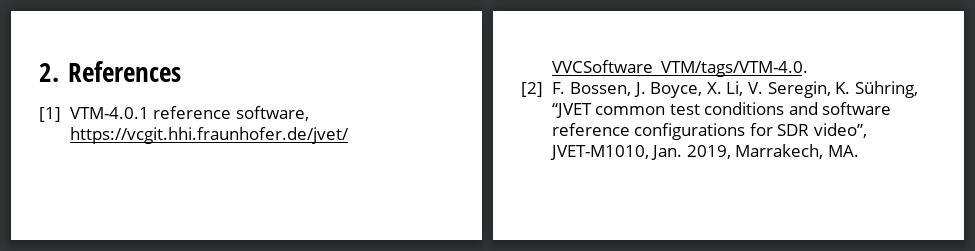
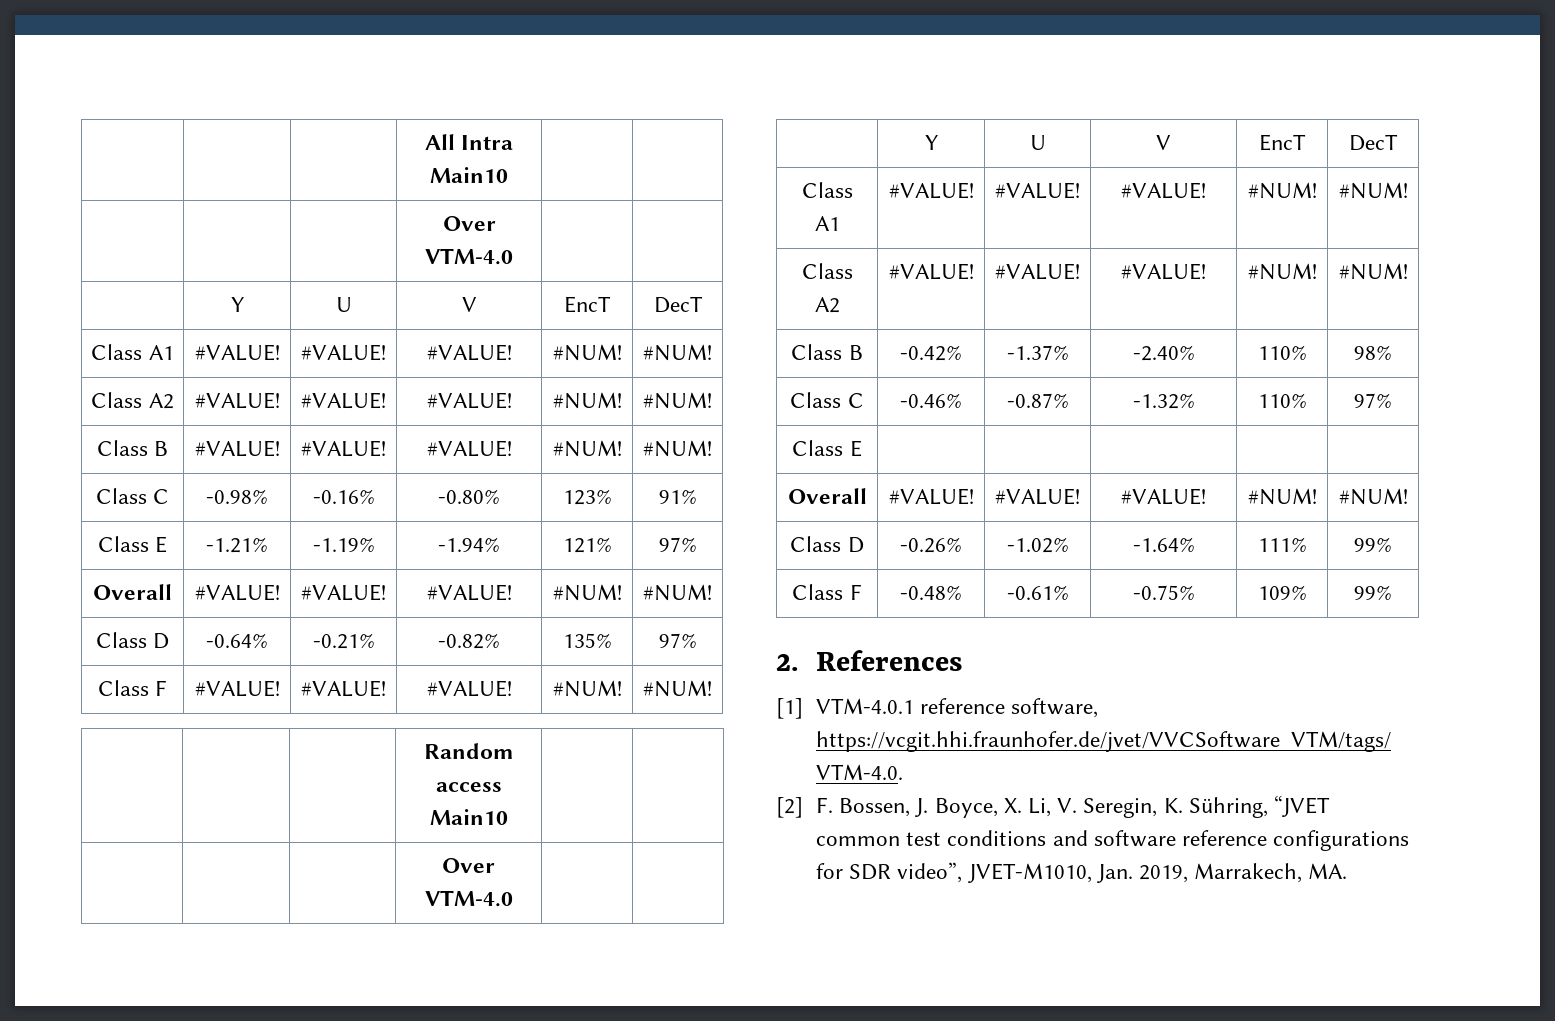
+ | | | All Intra Main10 | |
+ | | | Over VTM-4.0 | |
+ | Y | U | V | EncT | DecT
+ Class A1 | #VALUE! | #VALUE! | #VALUE! | #NUM! | #NUM!
+ Class A2 | #VALUE! | #VALUE! | #VALUE! | #NUM! | #NUM!
+ Class B | #VALUE! | #VALUE! | #VALUE! | #NUM! | #NUM!
+ Class C | -0.98% | -0.16% | -0.80% | 123% | 91%
+ Class E | -1.21% | -1.19% | -1.94% | 121% | 97%
+ Overall | #VALUE! | #VALUE! | #VALUE! | #NUM! | #NUM!
+ Class D | -0.64% | -0.21% | -0.82% | 135% | 97%
+ Class F | #VALUE! | #VALUE! | #VALUE! | #NUM! | #NUM!
+ | | | Random access Main10 | |
+ | | | Over VTM-4.0 | |
+ | Y | U | V | EncT | DecT
+ Class A1 | #VALUE! | #VALUE! | #VALUE! | #NUM! | #NUM!
+ Class A2 | #VALUE! | #VALUE! | #VALUE! | #NUM! | #NUM!
+ Class B | -0.42% | -1.37% | -2.40% | 110% | 98%
+ Class C | -0.46% | -0.87% | -1.32% | 110% | 97%
+ Class E | | | | |
+ Overall | #VALUE! | #VALUE! | #VALUE! | #NUM! | #NUM!
+ Class D | -0.26% | -1.02% | -1.64% | 111% | 99%
+ Class F | -0.48% | -0.61% | -0.75% | 109% | 99%

